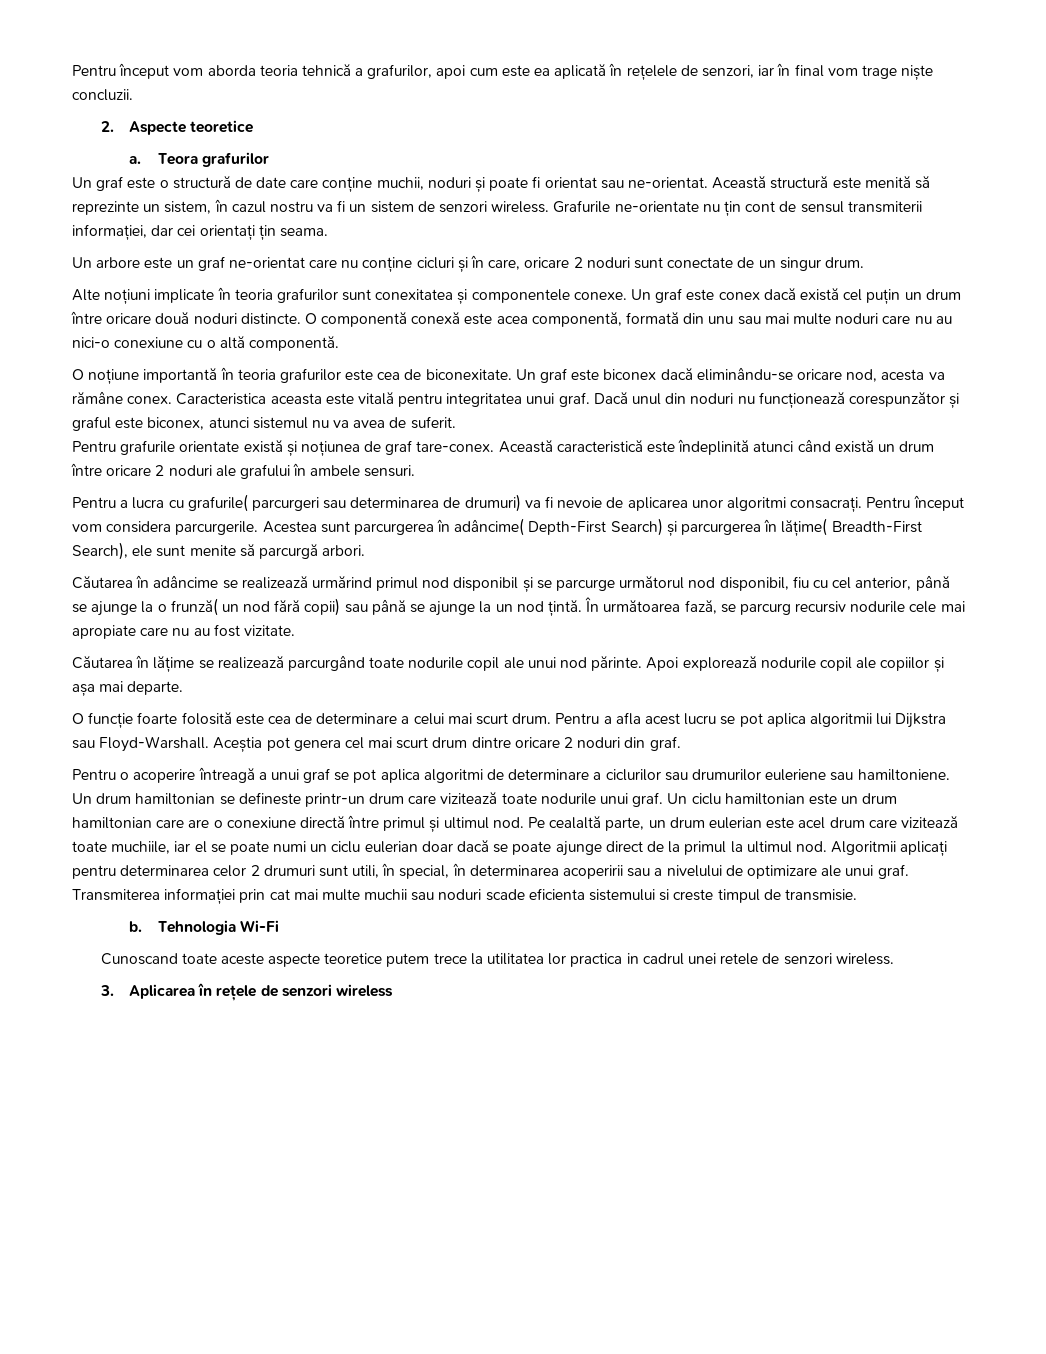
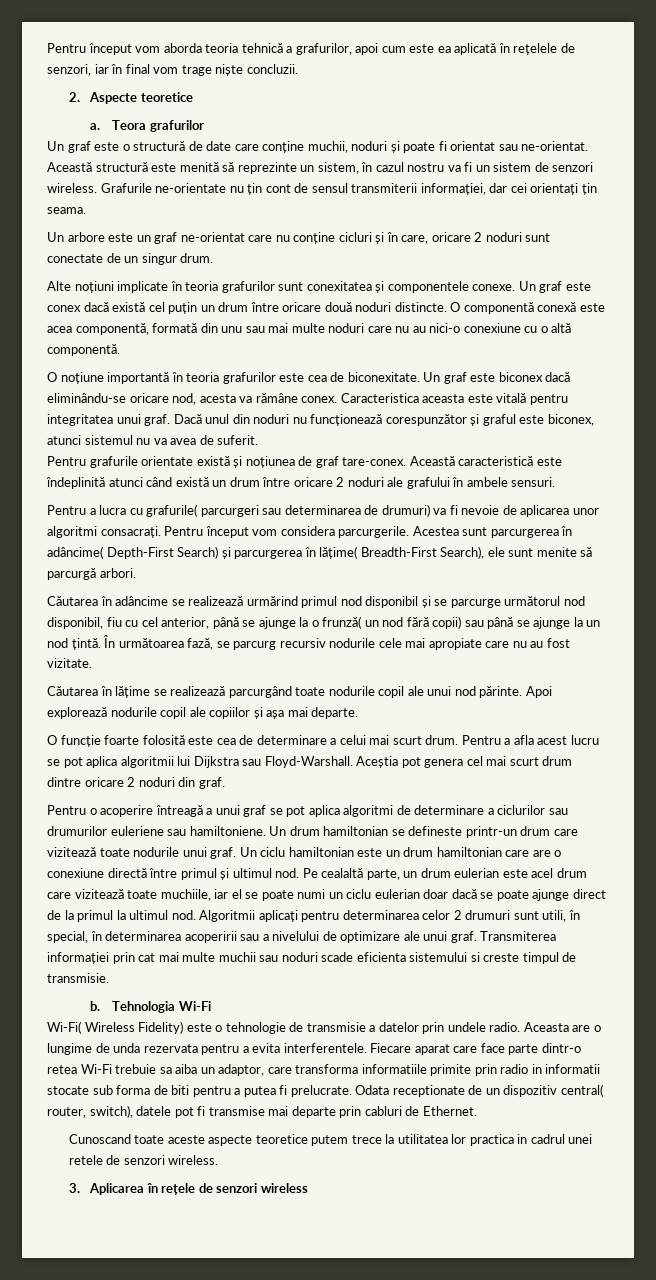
+ Wi-Fi( Wireless Fidelity) este o tehnologie de transmisie a datelor prin undele radio. Aceasta are o lungime de unda rezervata pentru a evita interferentele. Fiecare aparat care face parte dintr-o retea Wi-Fi trebuie sa aiba un adaptor, care transforma informatiile primite prin radio in informatii stocate sub forma de biti pentru a putea fi prelucrate. Odata receptionate de un dispozitiv central( router, switch), datele pot fi transmise mai departe prin cabluri de Ethernet.

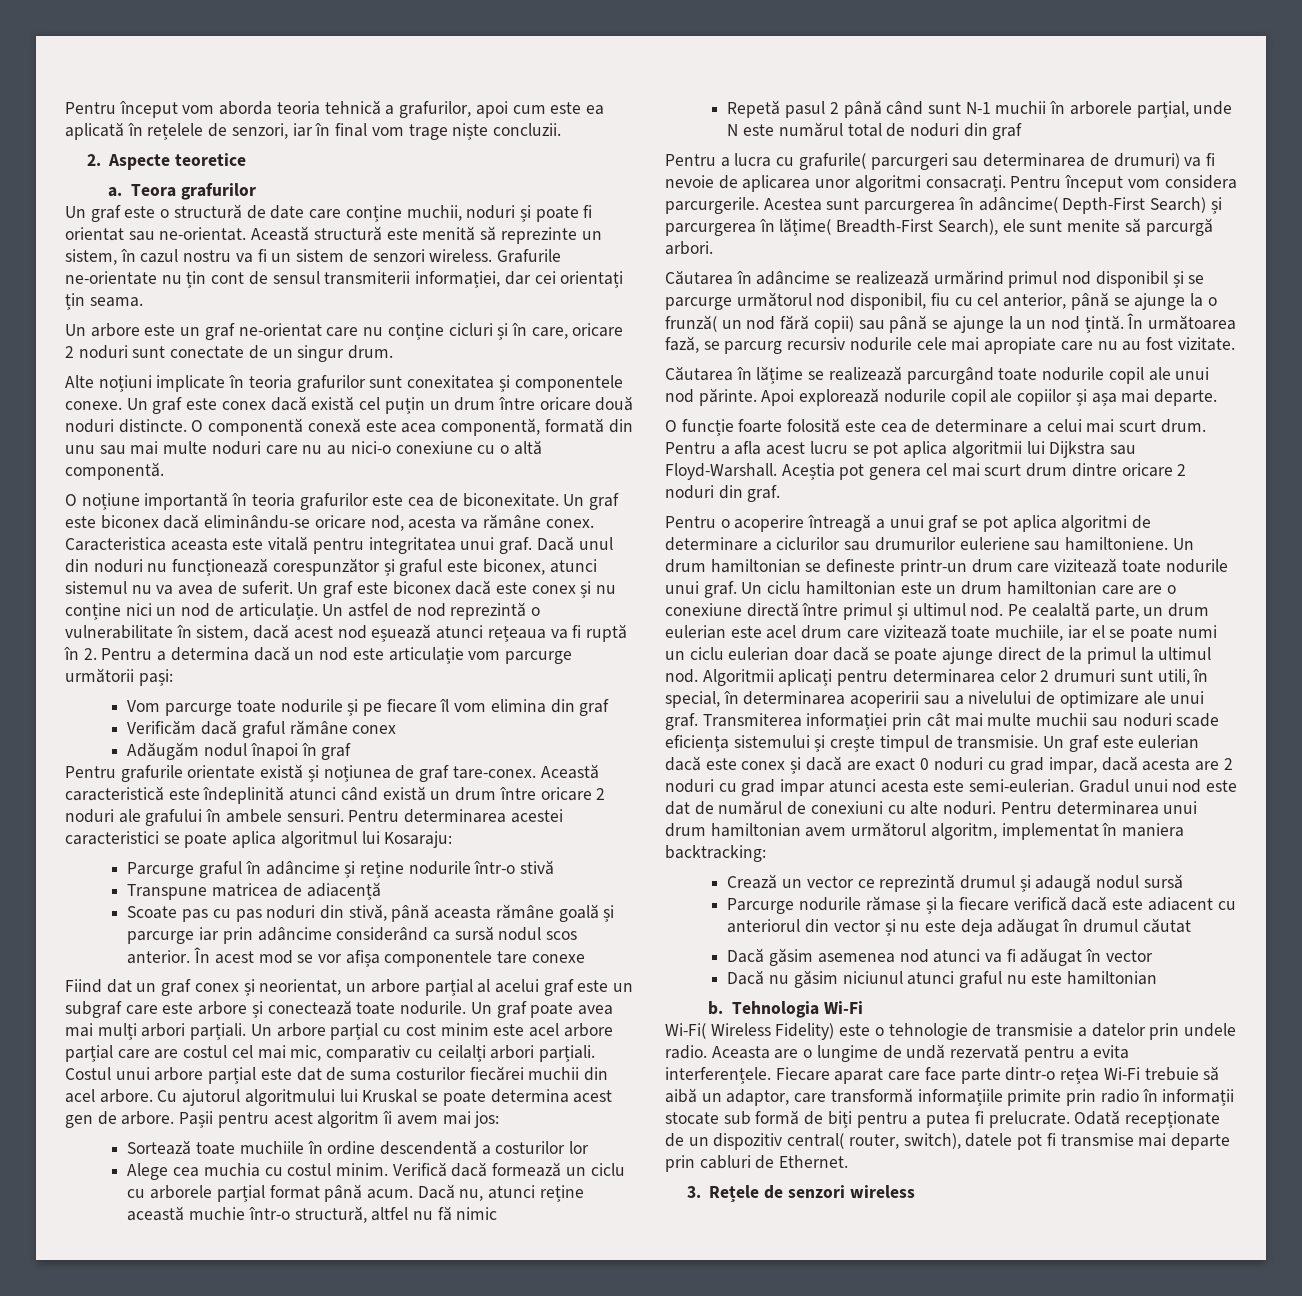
+ Un graf este biconex dacă este conex și nu conține nici un nod de articulație. Un astfel de nod reprezintă o vulnerabilitate în sistem, dacă acest nod eșuează atunci rețeaua va fi ruptă în 2. Pentru a determina dacă un nod este articulație vom parcurge următorii pași:
+ Vom parcurge toate nodurile și pe fiecare îl vom elimina din graf
+ Verificăm dacă graful rămâne conex
+ Adăugăm nodul înapoi în graf
+ Pentru determinarea acestei caracteristici se poate aplica algoritmul lui Kosaraju:
+ Parcurge graful în adâncime și reține nodurile într-o stivă
+ Transpune matricea de adiacență
+ Scoate pas cu pas noduri din stivă, până aceasta rămâne goală și parcurge iar prin adâncime considerând ca sursă nodul scos anterior. În acest mod se vor afișa componentele tare conexe
+ Fiind dat un graf conex și neorientat, un arbore parțial al acelui graf este un subgraf care este arbore și conectează toate nodurile. Un graf poate avea mai mulți arbori parțiali. Un arbore parțial cu cost minim este acel arbore parțial care are costul cel mai mic, comparativ cu ceilalți arbori parțiali. Costul unui arbore parțial este dat de suma costurilor fiecărei muchii din acel arbore. Cu ajutorul algoritmului lui Kruskal se poate determina acest gen de arbore. Pașii pentru acest algoritm îi avem mai jos:
+ Sortează toate muchiile în ordine descendentă a costurilor lor
+ Alege cea muchia cu costul minim. Verifică dacă formează un ciclu cu arborele parțial format până acum. Dacă nu, atunci reține această muchie într-o structură, altfel nu fă nimic
+ Repetă pasul 2 până când sunt N-1 muchii în arborele parțial, unde N este numărul total de noduri din graf
- Transmiterea informației prin cat mai multe muchii sau noduri scade eficienta sistemului si creste timpul de transmisie.
+ Transmiterea informației prin cât mai multe muchii sau noduri scade eficiența sistemului și crește timpul de transmisie. Un graf este eulerian dacă este conex și dacă are exact 0 noduri cu grad impar, dacă acesta are 2 noduri cu grad impar atunci acesta este semi-eulerian. Gradul unui nod este dat de numărul de conexiuni cu alte noduri. Pentru determinarea unui drum hamiltonian avem următorul algoritm, implementat în maniera backtracking:
+ Crează un vector ce reprezintă drumul și adaugă nodul sursă
+ Parcurge nodurile rămase și la fiecare verifică dacă este adiacent cu anteriorul din vector și nu este deja adăugat în drumul căutat
+ Dacă găsim asemenea nod atunci va fi adăugat în vector
+ Dacă nu găsim niciunul atunci graful nu este hamiltonian
- Aceasta are o lungime de unda rezervata pentru a evita interferentele.
+ Aceasta are o lungime de undă rezervată pentru a evita interferențele.
- Fiecare aparat care face parte dintr-o retea Wi-Fi trebuie sa aiba un adaptor, care transforma informatiile primite prin radio in informatii stocate sub forma de biti pentru a putea fi prelucrate.
+ Fiecare aparat care face parte dintr-o rețea Wi-Fi trebuie să aibă un adaptor, care transformă informațiile primite prin radio în informații stocate sub formă de biți pentru a putea fi prelucrate.
- Odata receptionate de un dispozitiv central( router, switch), datele pot fi transmise mai departe prin cabluri de Ethernet.
+ Odată recepționate de un dispozitiv central( router, switch), datele pot fi transmise mai departe prin cabluri de Ethernet.
- Cunoscand toate aceste aspecte teoretice putem trece la utilitatea lor practica in cadrul unei retele de senzori wireless.
- 3. Aplicarea în rețele de senzori wireless
+ 3. Rețele de senzori wireless

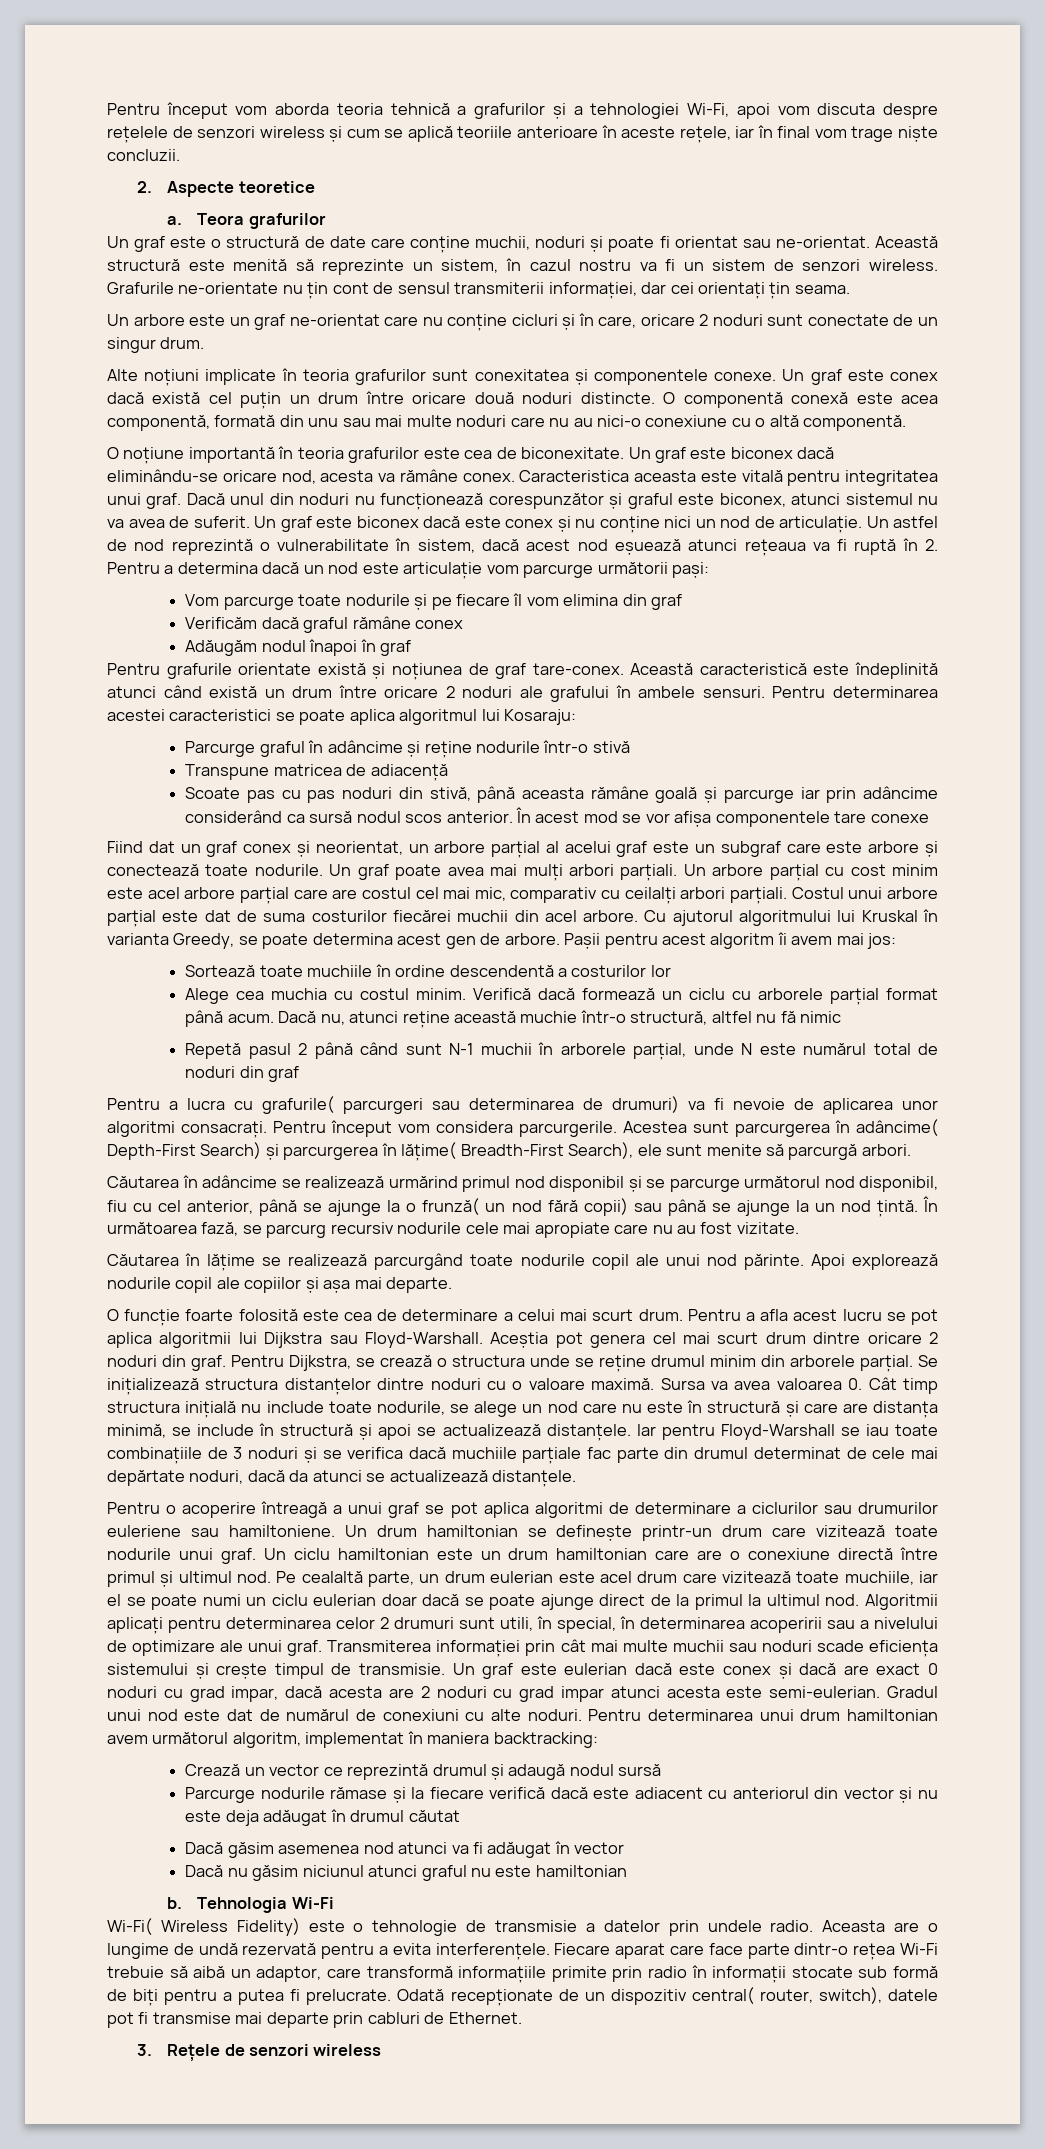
- Pentru început vom aborda teoria tehnică a grafurilor, apoi cum este ea aplicată în rețelele de senzori, iar în final vom trage niște concluzii.
+ Pentru început vom aborda teoria tehnică a grafurilor și a tehnologiei Wi-Fi, apoi vom discuta despre rețelele de senzori wireless și cum se aplică teoriile anterioare în aceste rețele, iar în final vom trage niște concluzii.
- Cu ajutorul algoritmului lui Kruskal se poate determina acest gen de arbore.
+ Cu ajutorul algoritmului lui Kruskal în varianta Greedy, se poate determina acest gen de arbore.
+ Pentru Dijkstra, se crează o structura unde se reține drumul minim din arborele parțial. Se inițializează structura distanțelor dintre noduri cu o valoare maximă. Sursa va avea valoarea 0. Cât timp structura inițială nu include toate nodurile, se alege un nod care nu este în structură și care are distanța minimă, se include în structură și apoi se actualizează distanțele. Iar pentru Floyd-Warshall se iau toate combinațiile de 3 noduri și se verifica dacă muchiile parțiale fac parte din drumul determinat de cele mai depărtate noduri, dacă da atunci se actualizează distanțele.
- Un drum hamiltonian se defineste printr-un drum care vizitează toate nodurile unui graf.
+ Un drum hamiltonian se definește printr-un drum care vizitează toate nodurile unui graf.

